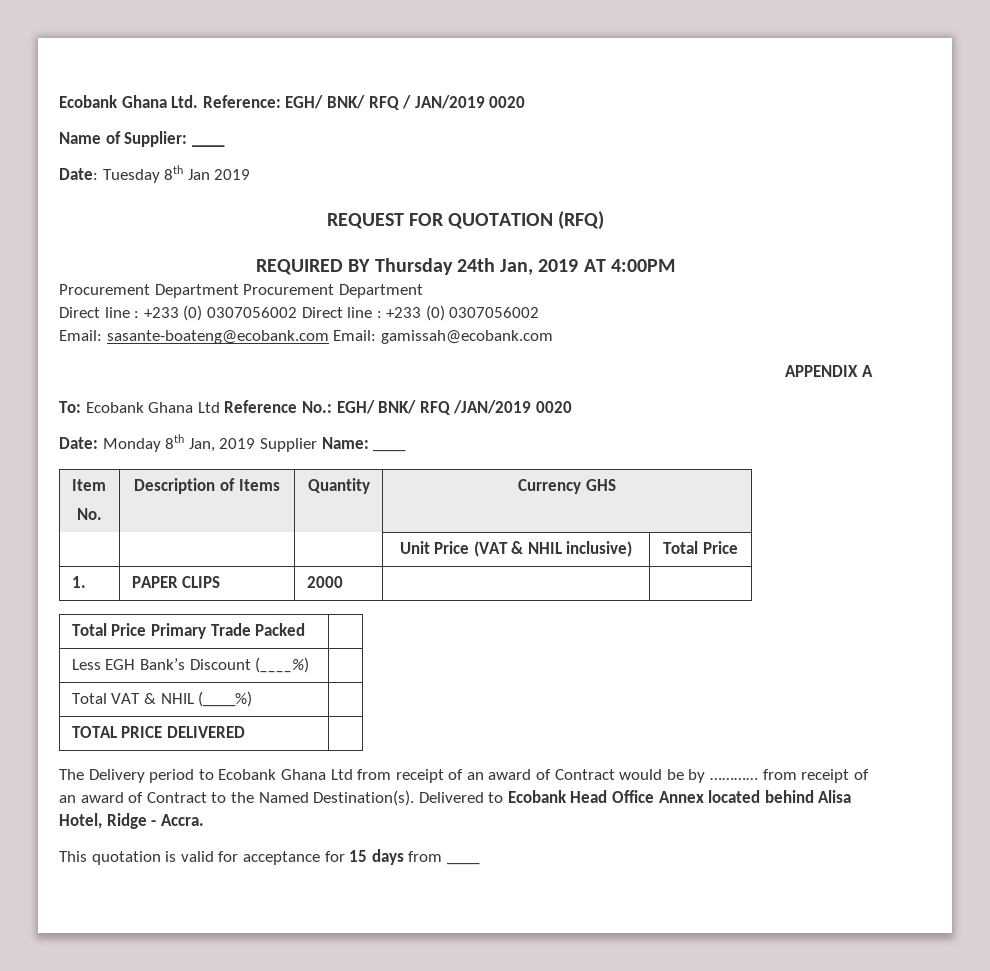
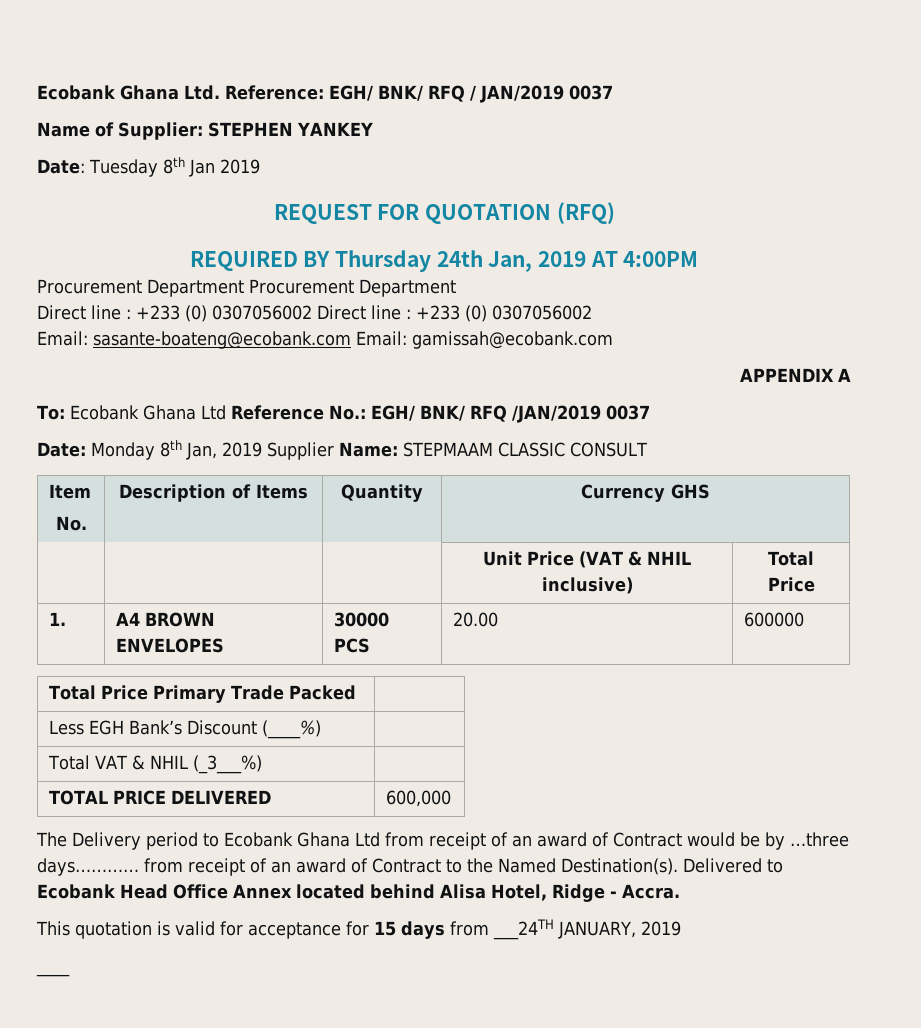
- Ecobank Ghana Ltd. Reference: EGH/ BNK/ RFQ / JAN/2019 0020
+ Ecobank Ghana Ltd. Reference: EGH/ BNK/ RFQ / JAN/2019 0037
- Name of Supplier: ____
+ Name of Supplier: STEPHEN YANKEY
- To: Ecobank Ghana Ltd Reference No.: EGH/ BNK/ RFQ /JAN/2019 0020
+ To: Ecobank Ghana Ltd Reference No.: EGH/ BNK/ RFQ /JAN/2019 0037
- Date: Monday 8th Jan, 2019 Supplier Name: ____
+ Date: Monday 8th Jan, 2019 Supplier Name: STEPMAAM CLASSIC CONSULT
- 1. | PAPER CLIPS | 2000 | |
+ 1. | A4 BROWN ENVELOPES | 30000 PCS | 20.00 | 600000
- Total VAT & NHIL (____%) |
+ Total VAT & NHIL (_3___%) |
- TOTAL PRICE DELIVERED |
+ TOTAL PRICE DELIVERED | 600,000
- The Delivery period to Ecobank Ghana Ltd from receipt of an award of Contract would be by ………… from receipt of an award of Contract to the Named Destination(s).
+ The Delivery period to Ecobank Ghana Ltd from receipt of an award of Contract would be by …three days………… from receipt of an award of Contract to the Named Destination(s).
- This quotation is valid for acceptance for 15 days from ____
+ This quotation is valid for acceptance for 15 days from ___24TH JANUARY, 2019
+ ____

